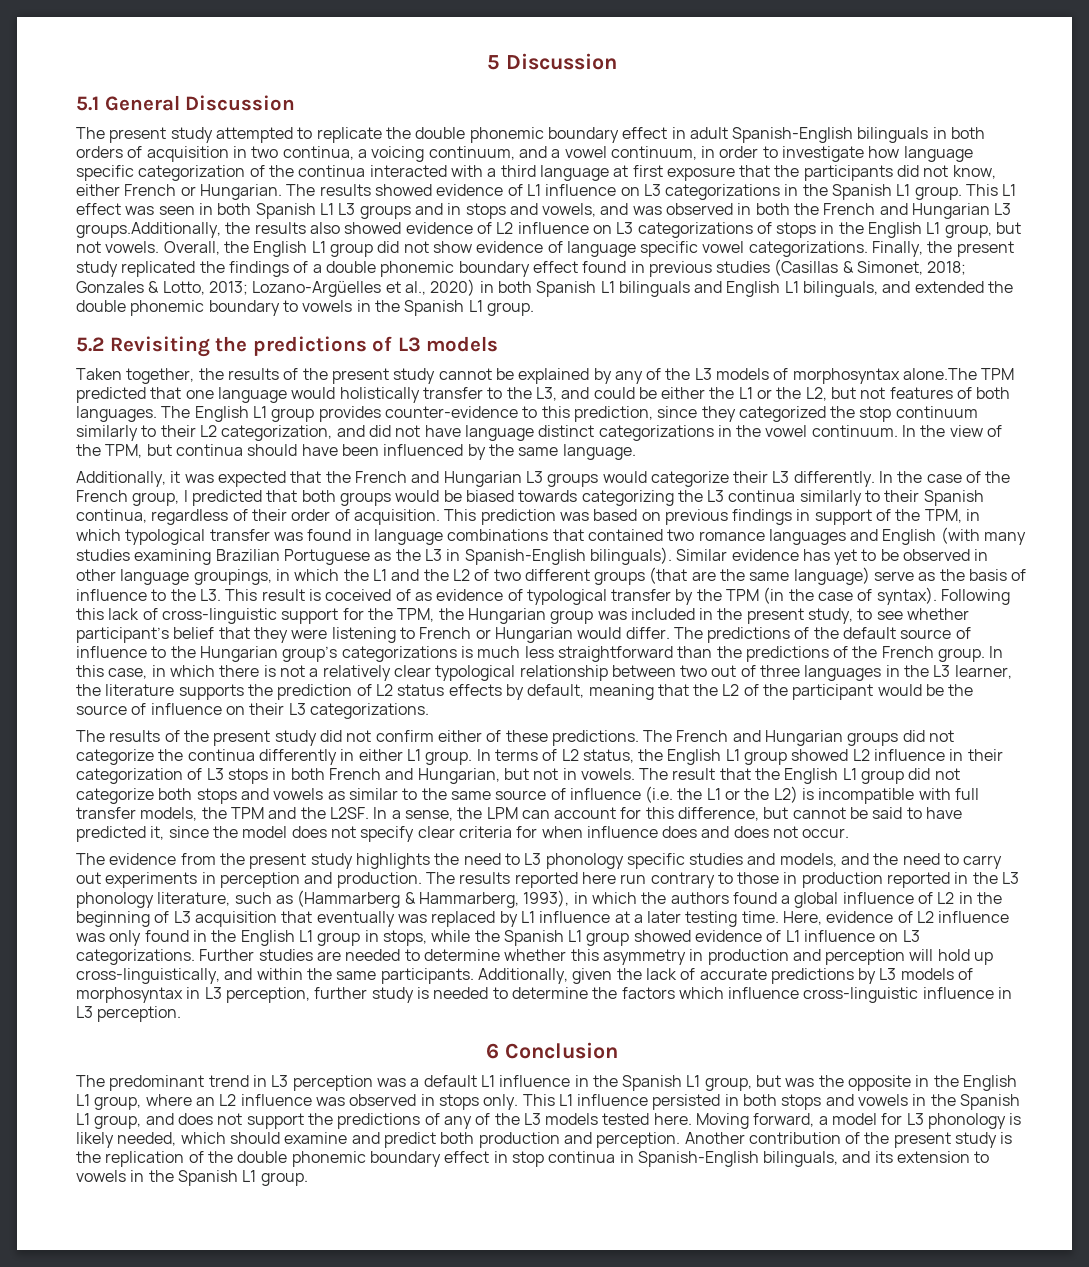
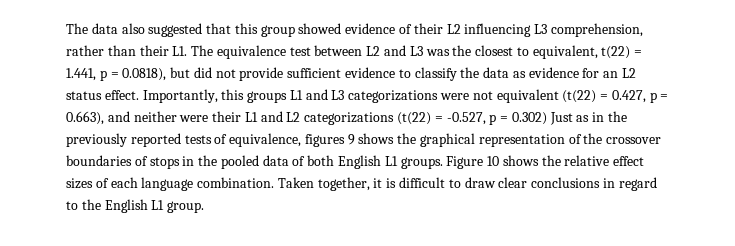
- 5 Discussion
- 5.1 General Discussion
- The present study attempted to replicate the double phonemic boundary effect in adult Spanish-English bilinguals in both orders of acquisition in two continua, a voicing continuum, and a vowel continuum, in order to investigate how language specific categorization of the continua interacted with a third language at first exposure that the participants did not know, either French or Hungarian. The results showed evidence of L1 influence on L3 categorizations in the Spanish L1 group. This L1 effect was seen in both Spanish L1 L3 groups and in stops and vowels, and was observed in both the French and Hungarian L3 groups.Additionally, the results also showed evidence of L2 influence on L3 categorizations of stops in the English L1 group, but not vowels. Overall, the English L1 group did not show evidence of language specific vowel categorizations. Finally, the present study replicated the findings of a double phonemic boundary effect found in previous studies (Casillas & Simonet, 2018; Gonzales & Lotto, 2013; Lozano-Argüelles et al., 2020) in both Spanish L1 bilinguals and English L1 bilinguals, and extended the double phonemic boundary to vowels in the Spanish L1 group.
- 5.2 Revisiting the predictions of L3 models
- Taken together, the results of the present study cannot be explained by any of the L3 models of morphosyntax alone.The TPM predicted that one language would holistically transfer to the L3, and could be either the L1 or the L2, but not features of both languages. The English L1 group provides counter-evidence to this prediction, since they categorized the stop continuum similarly to their L2 categorization, and did not have language distinct categorizations in the vowel continuum. In the view of the TPM, but continua should have been influenced by the same language.
- Additionally, it was expected that the French and Hungarian L3 groups would categorize their L3 differently. In the case of the French group, I predicted that both groups would be biased towards categorizing the L3 continua similarly to their Spanish continua, regardless of their order of acquisition. This prediction was based on previous findings in support of the TPM, in which typological transfer was found in language combinations that contained two romance languages and English (with many studies examining Brazilian Portuguese as the L3 in Spanish-English bilinguals). Similar evidence has yet to be observed in other language groupings, in which the L1 and the L2 of two different groups (that are the same language) serve as the basis of influence to the L3. This result is coceived of as evidence of typological transfer by the TPM (in the case of syntax). Following this lack of cross-linguistic support for the TPM, the Hungarian group was included in the present study, to see whether participant’s belief that they were listening to French or Hungarian would differ. The predictions of the default source of influence to the Hungarian group’s categorizations is much less straightforward than the predictions of the French group. In this case, in which there is not a relatively clear typological relationship between two out of three languages in the L3 learner, the literature supports the prediction of L2 status effects by default, meaning that the L2 of the participant would be the source of influence on their L3 categorizations.
- The results of the present study did not confirm either of these predictions. The French and Hungarian groups did not categorize the continua differently in either L1 group. In terms of L2 status, the English L1 group showed L2 influence in their categorization of L3 stops in both French and Hungarian, but not in vowels. The result that the English L1 group did not categorize both stops and vowels as similar to the same source of influence (i.e. the L1 or the L2) is incompatible with full transfer models, the TPM and the L2SF. In a sense, the LPM can account for this difference, but cannot be said to have predicted it, since the model does not specify clear criteria for when influence does and does not occur.
- The evidence from the present study highlights the need to L3 phonology specific studies and models, and the need to carry out experiments in perception and production. The results reported here run contrary to those in production reported in the L3 phonology literature, such as (Hammarberg & Hammarberg, 1993), in which the authors found a global influence of L2 in the beginning of L3 acquisition that eventually was replaced by L1 influence at a later testing time. Here, evidence of L2 influence was only found in the English L1 group in stops, while the Spanish L1 group showed evidence of L1 influence on L3 categorizations. Further studies are needed to determine whether this asymmetry in production and perception will hold up cross-linguistically, and within the same participants. Additionally, given the lack of accurate predictions by L3 models of morphosyntax in L3 perception, further study is needed to determine the factors which influence cross-linguistic influence in L3 perception.
- 6 Conclusion
- The predominant trend in L3 perception was a default L1 influence in the Spanish L1 group, but was the opposite in the English L1 group, where an L2 influence was observed in stops only. This L1 influence persisted in both stops and vowels in the Spanish L1 group, and does not support the predictions of any of the L3 models tested here. Moving forward, a model for L3 phonology is likely needed, which should examine and predict both production and perception. Another contribution of the present study is the replication of the double phonemic boundary effect in stop continua in Spanish-English bilinguals, and its extension to vowels in the Spanish L1 group.
+ The data also suggested that this group showed evidence of their L2 influencing L3 comprehension, rather than their L1. The equivalence test between L2 and L3 was the closest to equivalent, t(22) = 1.441, p = 0.0818), but did not provide sufficient evidence to classify the data as evidence for an L2 status effect. Importantly, this groups L1 and L3 categorizations were not equivalent (t(22) = 0.427, p = 0.663), and neither were their L1 and L2 categorizations (t(22) = -0.527, p = 0.302) Just as in the previously reported tests of equivalence, figures 9 shows the graphical representation of the crossover boundaries of stops in the pooled data of both English L1 groups. Figure 10 shows the relative effect sizes of each language combination. Taken together, it is difficult to draw clear conclusions in regard to the English L1 group.

